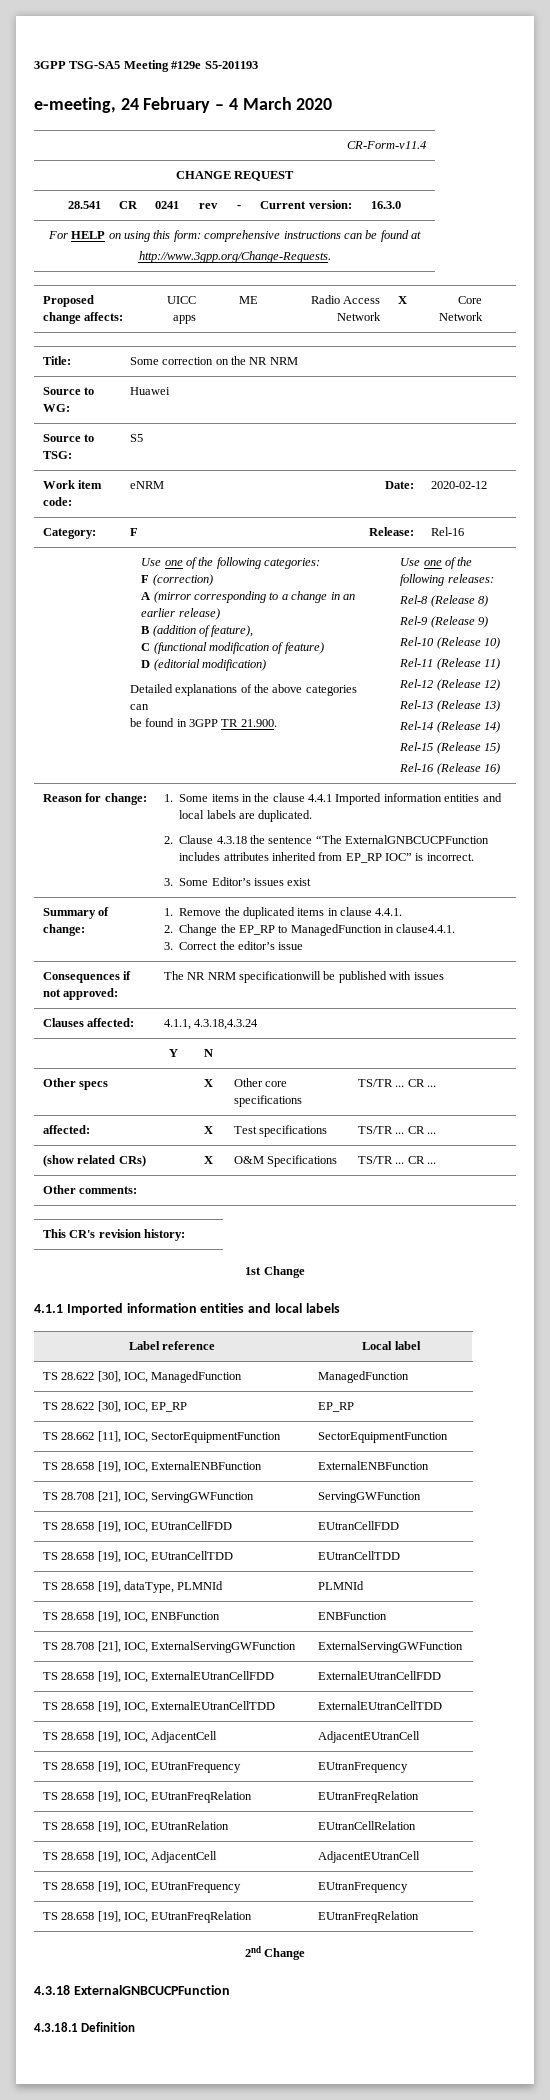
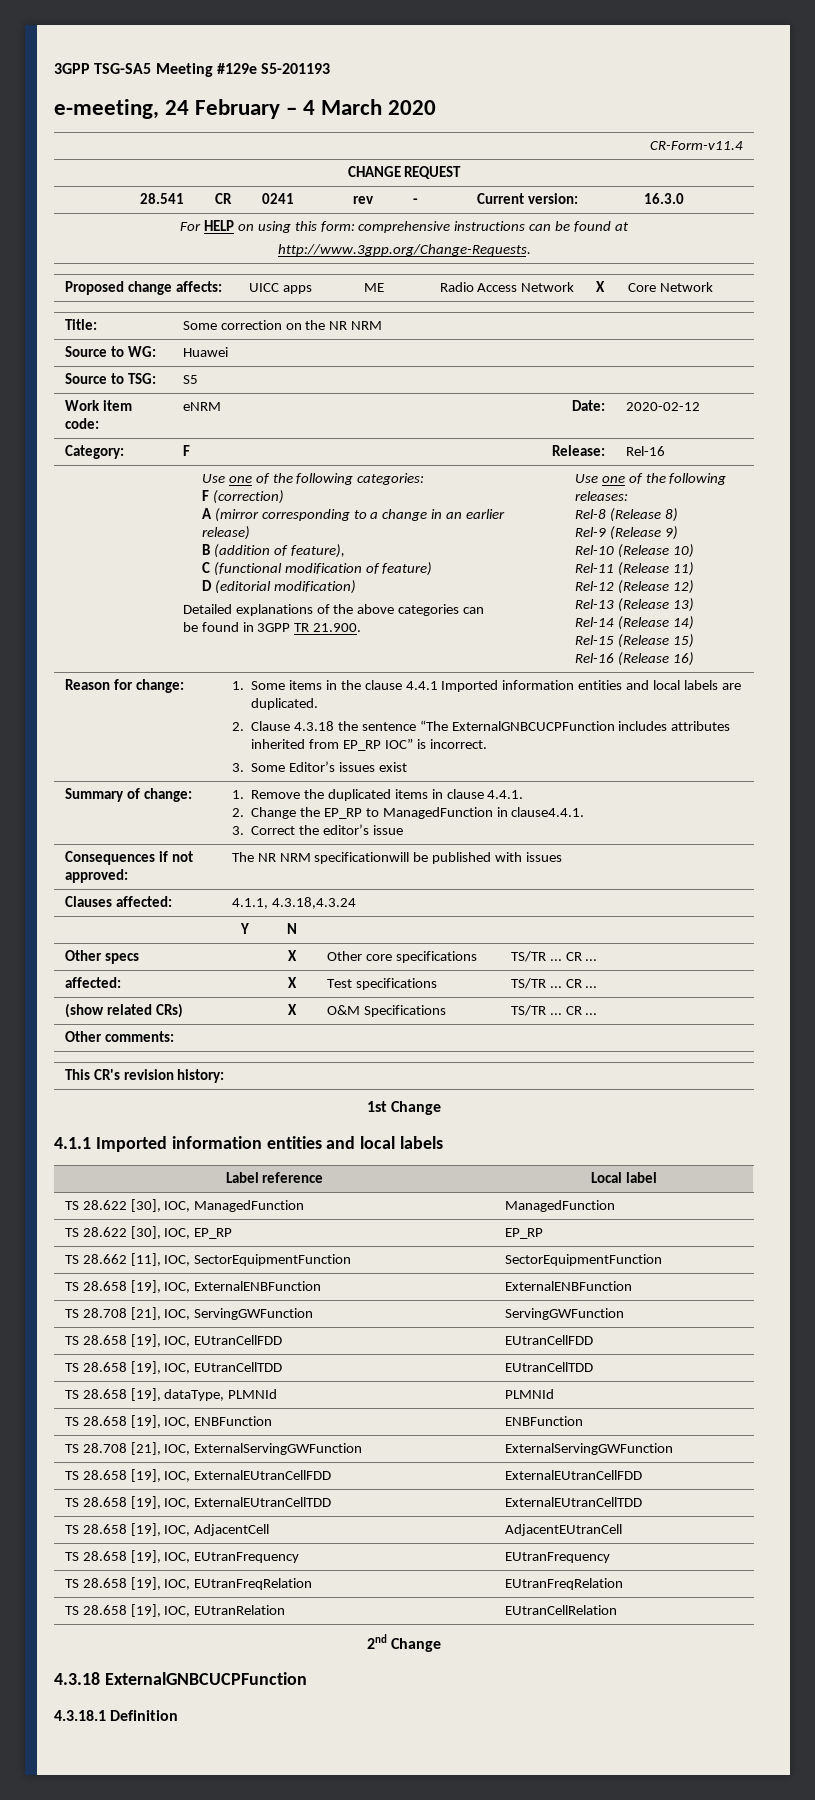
  TS 28.658 [19], IOC, EUtranRelation | EUtranCellRelation
- TS 28.658 [19], IOC, AdjacentCell | AdjacentEUtranCell
- TS 28.658 [19], IOC, EUtranFrequency | EUtranFrequency
- TS 28.658 [19], IOC, EUtranFreqRelation | EUtranFreqRelation

